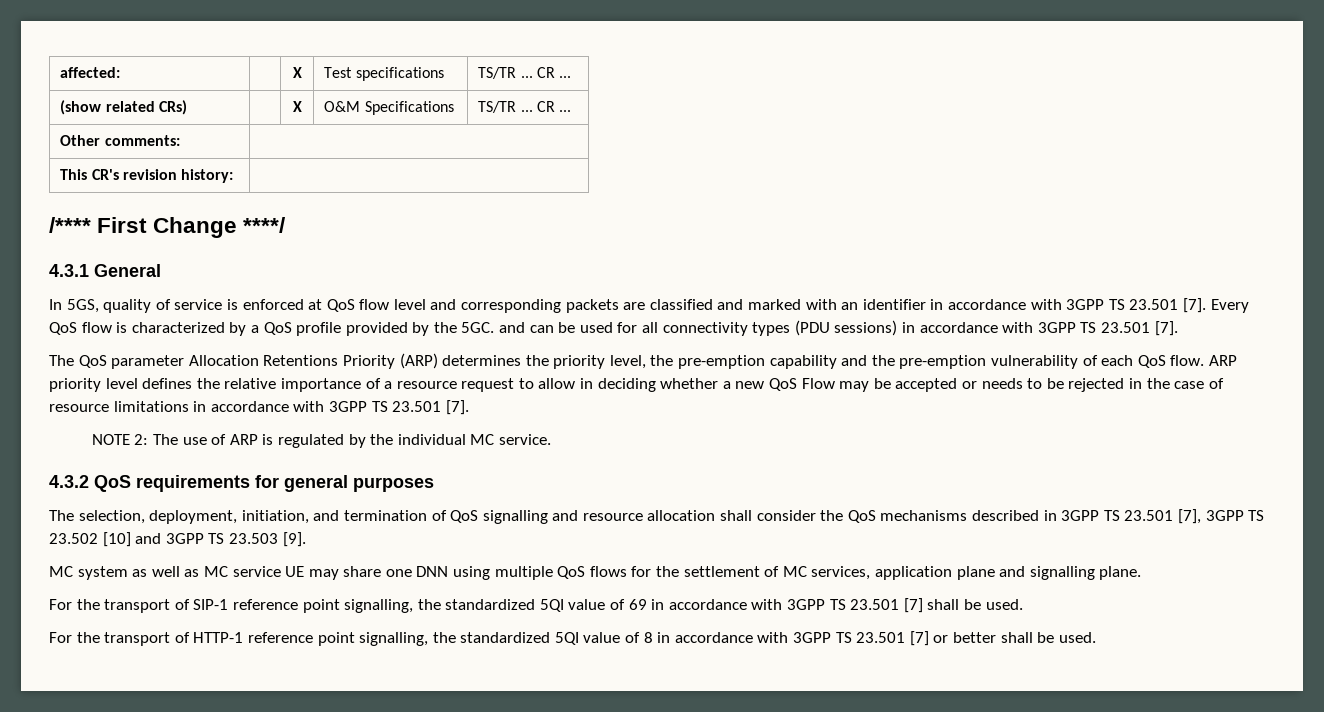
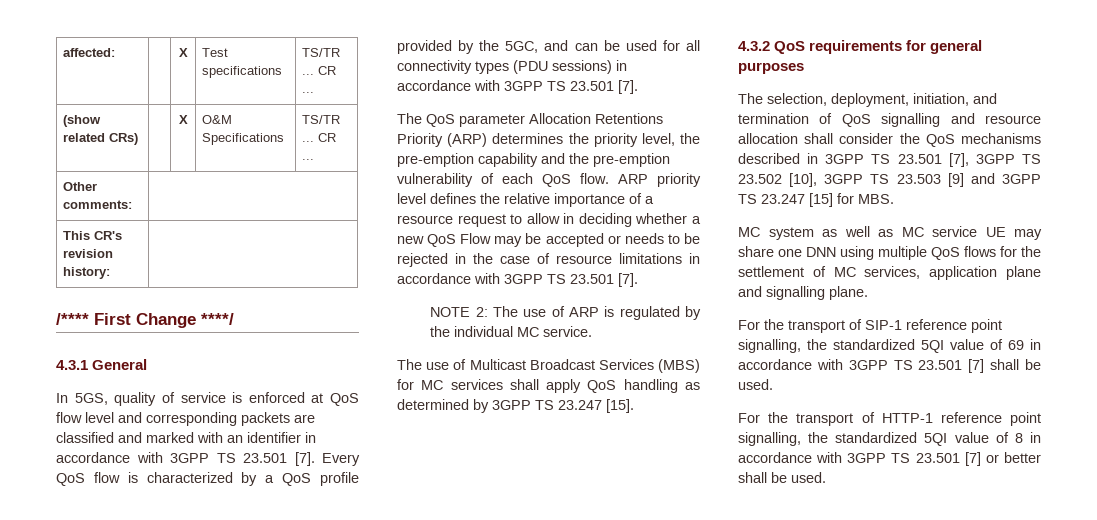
- Every QoS flow is characterized by a QoS profile provided by the 5GC. and can be used for all connectivity types (PDU sessions) in accordance with 3GPP TS 23.501 [7].
+ Every QoS flow is characterized by a QoS profile provided by the 5GC, and can be used for all connectivity types (PDU sessions) in accordance with 3GPP TS 23.501 [7].
+ The use of Multicast Broadcast Services (MBS) for MC services shall apply QoS handling as determined by 3GPP TS 23.247 [15].
- The selection, deployment, initiation, and termination of QoS signalling and resource allocation shall consider the QoS mechanisms described in 3GPP TS 23.501 [7], 3GPP TS 23.502 [10] and 3GPP TS 23.503 [9].
+ The selection, deployment, initiation, and termination of QoS signalling and resource allocation shall consider the QoS mechanisms described in 3GPP TS 23.501 [7], 3GPP TS 23.502 [10], 3GPP TS 23.503 [9] and 3GPP TS 23.247 [15] for MBS.

